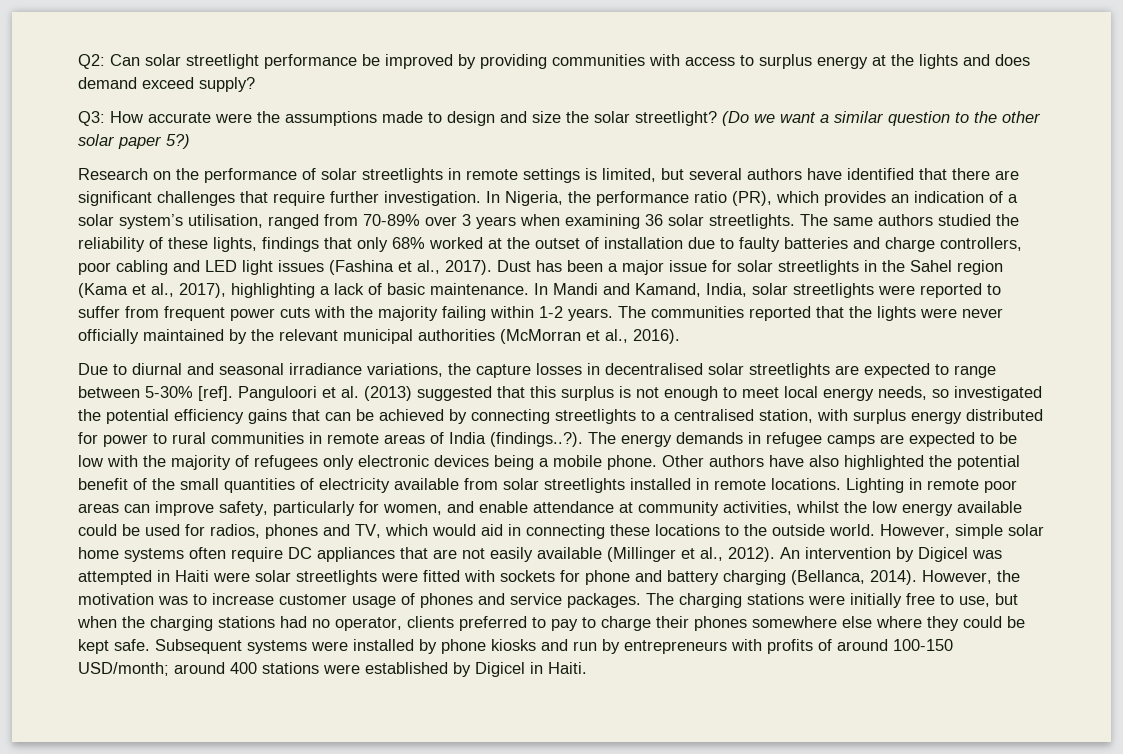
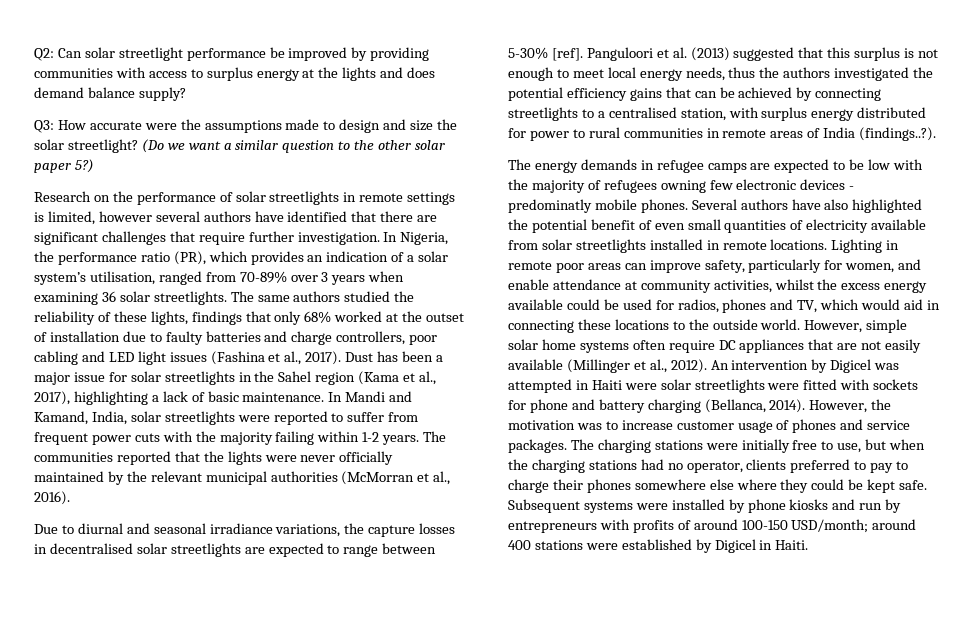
- Q2: Can solar streetlight performance be improved by providing communities with access to surplus energy at the lights and does demand exceed supply?
+ Q2: Can solar streetlight performance be improved by providing communities with access to surplus energy at the lights and does demand balance supply?
- Research on the performance of solar streetlights in remote settings is limited, but several authors have identified that there are significant challenges that require further investigation.
+ Research on the performance of solar streetlights in remote settings is limited, however several authors have identified that there are significant challenges that require further investigation.
- Panguloori et al. (2013) suggested that this surplus is not enough to meet local energy needs, so investigated the potential efficiency gains that can be achieved by connecting streetlights to a centralised station, with surplus energy distributed for power to rural communities in remote areas of India (findings..?). The energy demands in refugee camps are expected to be low with the majority of refugees only electronic devices being a mobile phone. Other authors have also highlighted the potential benefit of the small quantities of electricity available from solar streetlights installed in remote locations.
+ Panguloori et al. (2013) suggested that this surplus is not enough to meet local energy needs, thus the authors investigated the potential efficiency gains that can be achieved by connecting streetlights to a centralised station, with surplus energy distributed for power to rural communities in remote areas of India (findings..?).
+ The energy demands in refugee camps are expected to be low with the majority of refugees owning few electronic devices - predominatly mobile phones. Several authors have also highlighted the potential benefit of even small quantities of electricity available from solar streetlights installed in remote locations.
- Lighting in remote poor areas can improve safety, particularly for women, and enable attendance at community activities, whilst the low energy available could be used for radios, phones and TV, which would aid in connecting these locations to the outside world.
+ Lighting in remote poor areas can improve safety, particularly for women, and enable attendance at community activities, whilst the excess energy available could be used for radios, phones and TV, which would aid in connecting these locations to the outside world.

